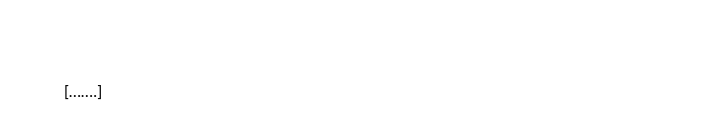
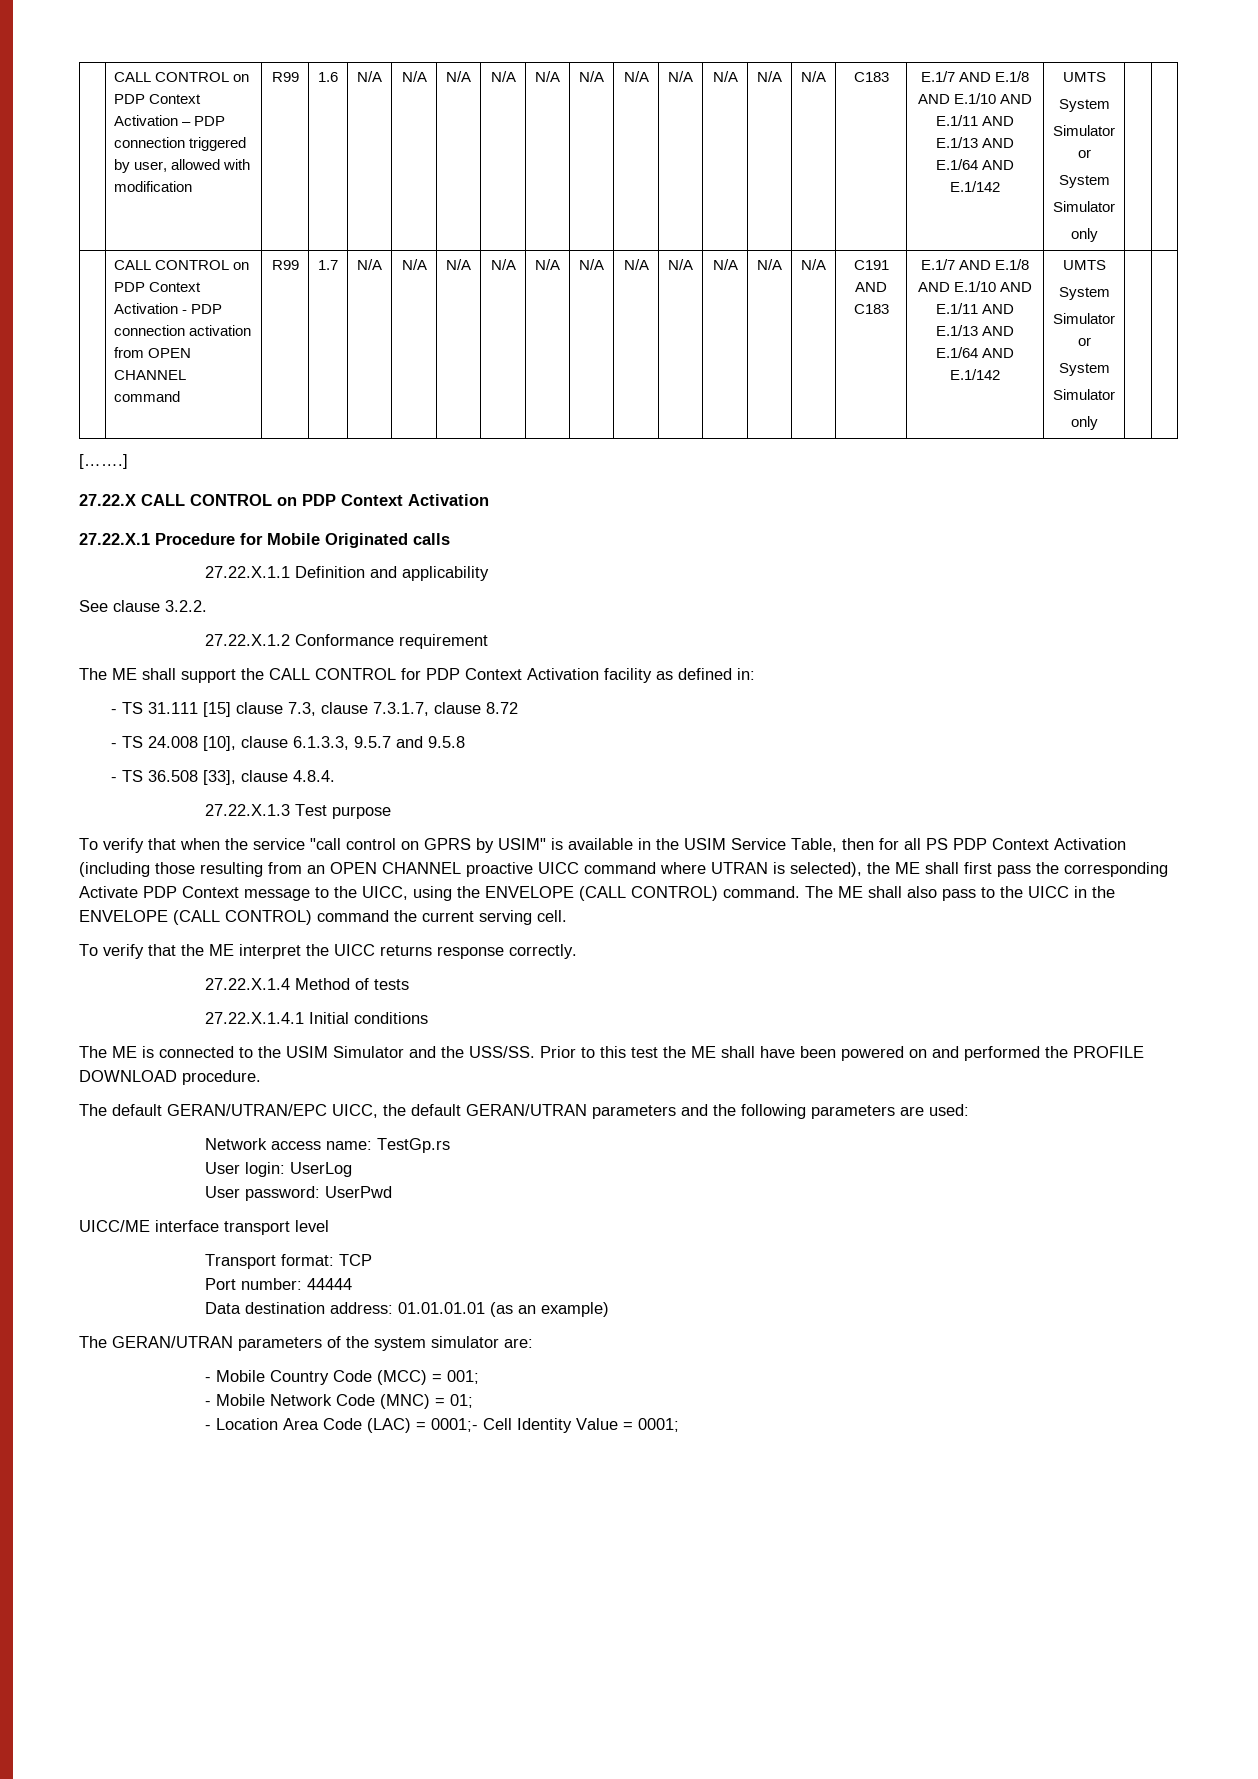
+ CALL CONTROL on PDP Context Activation – PDP connection triggered by user, allowed with modification | R99 | 1.6 | N/A | N/A | N/A | N/A | N/A | N/A | N/A | N/A | N/A | N/A | N/A | C183 | E.1/7 AND E.1/8 AND E.1/10 AND E.1/11 AND E.1/13 AND E.1/64 AND E.1/142 | UMTS
+ System
+ Simulator or
+ System
+ Simulator
+ only | |
+ | CALL CONTROL on PDP Context Activation - PDP connection activation from OPEN CHANNEL command | R99 | 1.7 | N/A | N/A | N/A | N/A | N/A | N/A | N/A | N/A | N/A | N/A | N/A | C191 AND C183 | E.1/7 AND E.1/8 AND E.1/10 AND E.1/11 AND E.1/13 AND E.1/64 AND E.1/142 | UMTS
+ System
+ Simulator or
+ System
+ Simulator
+ only | |
  […….]
+ 27.22.X CALL CONTROL on PDP Context Activation
+ 27.22.X.1 Procedure for Mobile Originated calls
+ 27.22.X.1.1 Definition and applicability
+ See clause 3.2.2.
+ 27.22.X.1.2 Conformance requirement
+ The ME shall support the CALL CONTROL for PDP Context Activation facility as defined in:
+ - TS 31.111 [15] clause 7.3, clause 7.3.1.7, clause 8.72
+ - TS 24.008 [10], clause 6.1.3.3, 9.5.7 and 9.5.8
+ - TS 36.508 [33], clause 4.8.4.
+ 27.22.X.1.3 Test purpose
+ To verify that when the service "call control on GPRS by USIM" is available in the USIM Service Table, then for all PS PDP Context Activation (including those resulting from an OPEN CHANNEL proactive UICC command where UTRAN is selected), the ME shall first pass the corresponding Activate PDP Context message to the UICC, using the ENVELOPE (CALL CONTROL) command. The ME shall also pass to the UICC in the ENVELOPE (CALL CONTROL) command the current serving cell.
+ To verify that the ME interpret the UICC returns response correctly.
+ 27.22.X.1.4 Method of tests
+ 27.22.X.1.4.1 Initial conditions
+ The ME is connected to the USIM Simulator and the USS/SS. Prior to this test the ME shall have been powered on and performed the PROFILE DOWNLOAD procedure.
+ The default GERAN/UTRAN/EPC UICC, the default GERAN/UTRAN parameters and the following parameters are used:
+ Network access name: TestGp.rs
+ User login: UserLog
+ User password: UserPwd
+ UICC/ME interface transport level
+ Transport format: TCP
+ Port number: 44444
+ Data destination address: 01.01.01.01 (as an example)
+ The GERAN/UTRAN parameters of the system simulator are:
+ - Mobile Country Code (MCC) = 001;
+ - Mobile Network Code (MNC) = 01;
+ - Location Area Code (LAC) = 0001;- Cell Identity Value = 0001;

